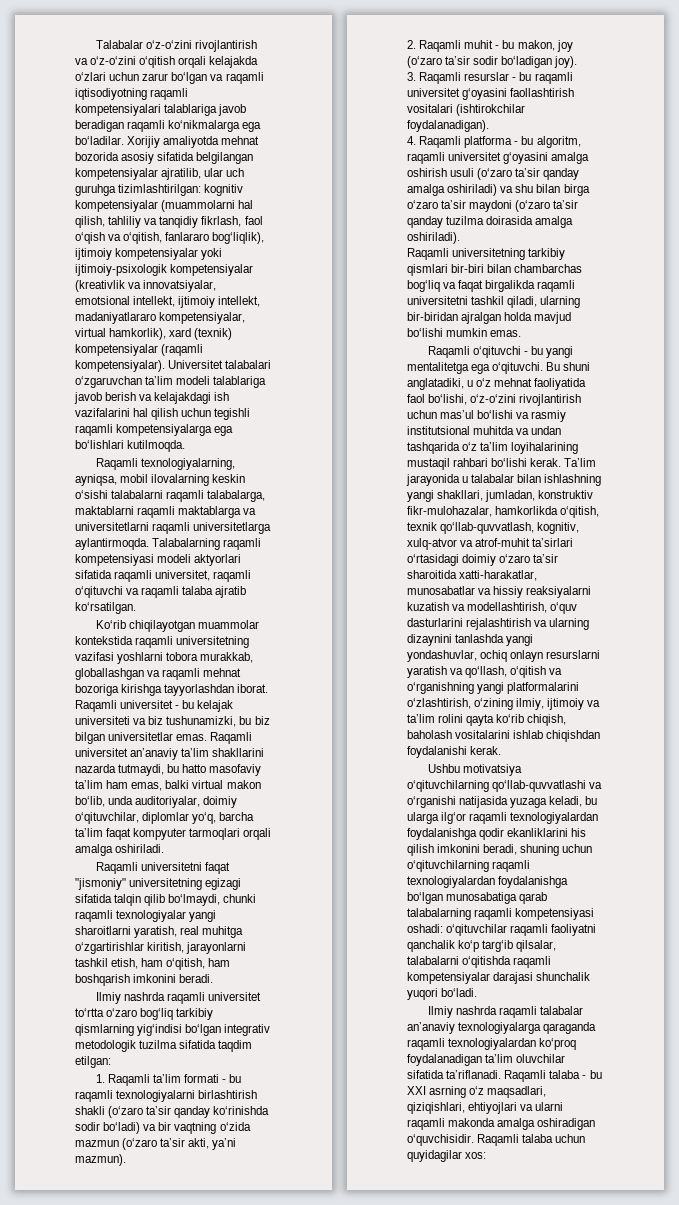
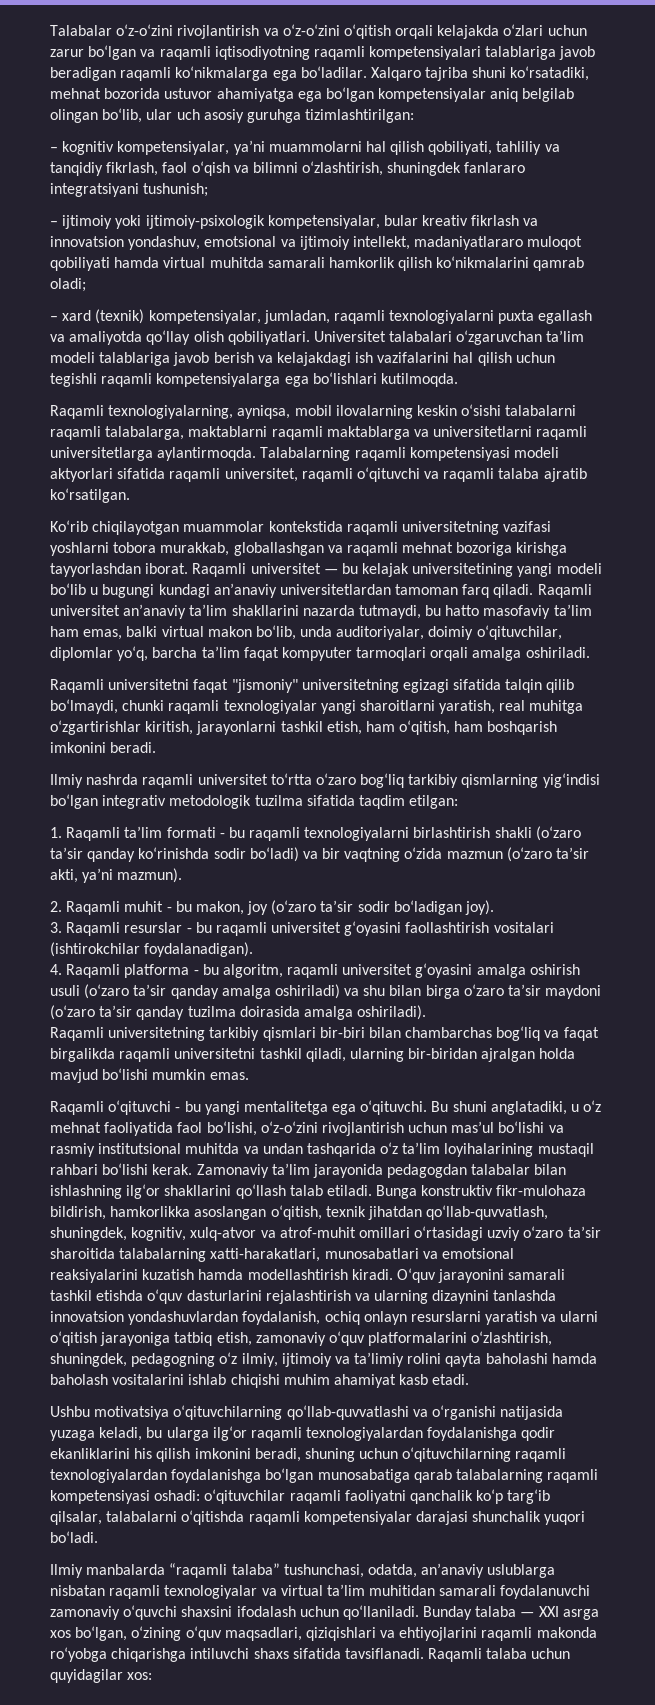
- Xorijiy amaliyotda mehnat bozorida asosiy sifatida belgilangan kompetensiyalar ajratilib, ular uch guruhga tizimlashtirilgan: kognitiv kompetensiyalar (muammolarni hal qilish, tahliliy va tanqidiy fikrlash, faol o‘qish va o‘qitish, fanlararo bog‘liqlik), ijtimoiy kompetensiyalar yoki ijtimoiy-psixologik kompetensiyalar (kreativlik va innovatsiyalar, emotsional intellekt, ijtimoiy intellekt, madaniyatlararo kompetensiyalar, virtual hamkorlik), xard (texnik) kompetensiyalar (raqamli kompetensiyalar).
+ Xalqaro tajriba shuni ko‘rsatadiki, mehnat bozorida ustuvor ahamiyatga ega bo‘lgan kompetensiyalar aniq belgilab olingan bo‘lib, ular uch asosiy guruhga tizimlashtirilgan:
+ – kognitiv kompetensiyalar, ya’ni muammolarni hal qilish qobiliyati, tahliliy va tanqidiy fikrlash, faol o‘qish va bilimni o‘zlashtirish, shuningdek fanlararo integratsiyani tushunish;
+ – ijtimoiy yoki ijtimoiy-psixologik kompetensiyalar, bular kreativ fikrlash va innovatsion yondashuv, emotsional va ijtimoiy intellekt, madaniyatlararo muloqot qobiliyati hamda virtual muhitda samarali hamkorlik qilish ko‘nikmalarini qamrab oladi;
+ – xard (texnik) kompetensiyalar, jumladan, raqamli texnologiyalarni puxta egallash va amaliyotda qo‘llay olish qobiliyatlari.
- Raqamli universitet - bu kelajak universiteti va biz tushunamizki, bu biz bilgan universitetlar emas.
+ Raqamli universitet — bu kelajak universitetining yangi modeli bo‘lib u bugungi kundagi an’anaviy universitetlardan tamoman farq qiladi.
- Ta’lim jarayonida u talabalar bilan ishlashning yangi shakllari, jumladan, konstruktiv fikr-mulohazalar, hamkorlikda o‘qitish, texnik qo‘llab-quvvatlash, kognitiv, xulq-atvor va atrof-muhit ta’sirlari o‘rtasidagi doimiy o‘zaro ta’sir sharoitida xatti-harakatlar, munosabatlar va hissiy reaksiyalarni kuzatish va modellashtirish, o‘quv dasturlarini rejalashtirish va ularning dizaynini tanlashda yangi yondashuvlar, ochiq onlayn resurslarni yaratish va qo‘llash, o‘qitish va o‘rganishning yangi platformalarini o‘zlashtirish, o‘zining ilmiy, ijtimoiy va ta’lim rolini qayta ko‘rib chiqish, baholash vositalarini ishlab chiqishdan foydalanishi kerak.
+ Zamonaviy ta’lim jarayonida pedagogdan talabalar bilan ishlashning ilg‘or shakllarini qo‘llash talab etiladi. Bunga konstruktiv fikr-mulohaza bildirish, hamkorlikka asoslangan o‘qitish, texnik jihatdan qo‘llab-quvvatlash, shuningdek, kognitiv, xulq-atvor va atrof-muhit omillari o‘rtasidagi uzviy o‘zaro ta’sir sharoitida talabalarning xatti-harakatlari, munosabatlari va emotsional reaksiyalarini kuzatish hamda modellashtirish kiradi. O‘quv jarayonini samarali tashkil etishda o‘quv dasturlarini rejalashtirish va ularning dizaynini tanlashda innovatsion yondashuvlardan foydalanish, ochiq onlayn resurslarni yaratish va ularni o‘qitish jarayoniga tatbiq etish, zamonaviy o‘quv platformalarini o‘zlashtirish, shuningdek, pedagogning o‘z ilmiy, ijtimoiy va ta’limiy rolini qayta baholashi hamda baholash vositalarini ishlab chiqishi muhim ahamiyat kasb etadi.
- Ilmiy nashrda raqamli talabalar an’anaviy texnologiyalarga qaraganda raqamli texnologiyalardan ko‘proq foydalanadigan ta’lim oluvchilar sifatida ta’riflanadi. Raqamli talaba - bu XXI asrning o‘z maqsadlari, qiziqishlari, ehtiyojlari va ularni raqamli makonda amalga oshiradigan o‘quvchisidir.
+ Ilmiy manbalarda “raqamli talaba” tushunchasi, odatda, an’anaviy uslublarga nisbatan raqamli texnologiyalar va virtual ta’lim muhitidan samarali foydalanuvchi zamonaviy o‘quvchi shaxsini ifodalash uchun qo‘llaniladi. Bunday talaba — XXI asrga xos bo‘lgan, o‘zining o‘quv maqsadlari, qiziqishlari va ehtiyojlarini raqamli makonda ro‘yobga chiqarishga intiluvchi shaxs sifatida tavsiflanadi.

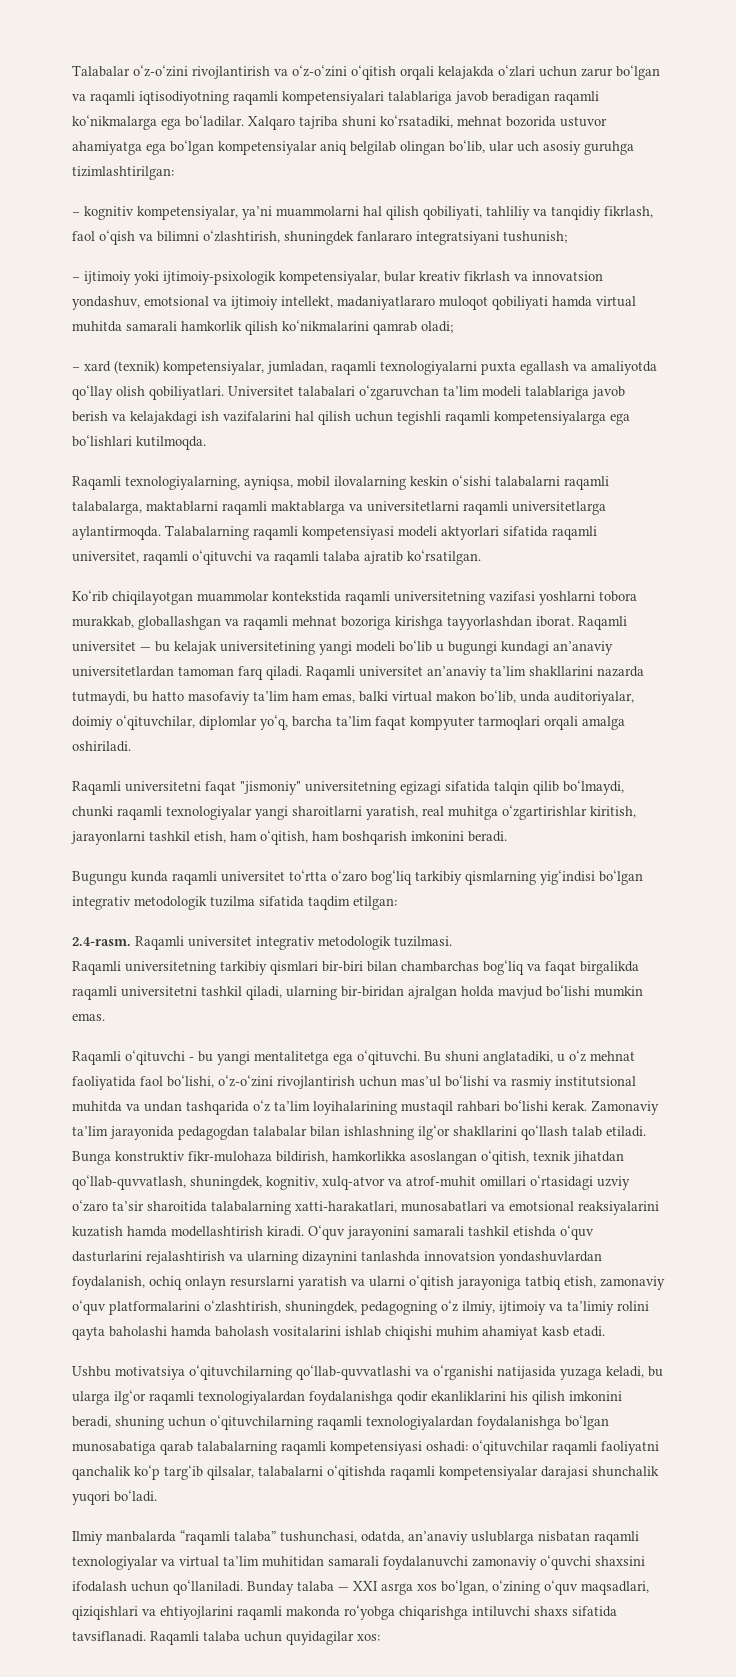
- Ilmiy nashrda raqamli universitet to‘rtta o‘zaro bog‘liq tarkibiy qismlarning yig‘indisi bo‘lgan integrativ metodologik tuzilma sifatida taqdim etilgan:
+ Bugungu kunda raqamli universitet to‘rtta o‘zaro bog‘liq tarkibiy qismlarning yig‘indisi bo‘lgan integrativ metodologik tuzilma sifatida taqdim etilgan:
- 1. Raqamli ta’lim formati - bu raqamli texnologiyalarni birlashtirish shakli (o‘zaro ta’sir qanday ko‘rinishda sodir bo‘ladi) va bir vaqtning o‘zida mazmun (o‘zaro ta’sir akti, ya’ni mazmun).
- 2. Raqamli muhit - bu makon, joy (o‘zaro ta’sir sodir bo‘ladigan joy).
- 3. Raqamli resurslar - bu raqamli universitet g‘oyasini faollashtirish vositalari (ishtirokchilar foydalanadigan).
- 4. Raqamli platforma - bu algoritm, raqamli universitet g‘oyasini amalga oshirish usuli (o‘zaro ta’sir qanday amalga oshiriladi) va shu bilan birga o‘zaro ta’sir maydoni (o‘zaro ta’sir qanday tuzilma doirasida amalga oshiriladi).
+ 2.4-rasm. Raqamli universitet integrativ metodologik tuzilmasi.

